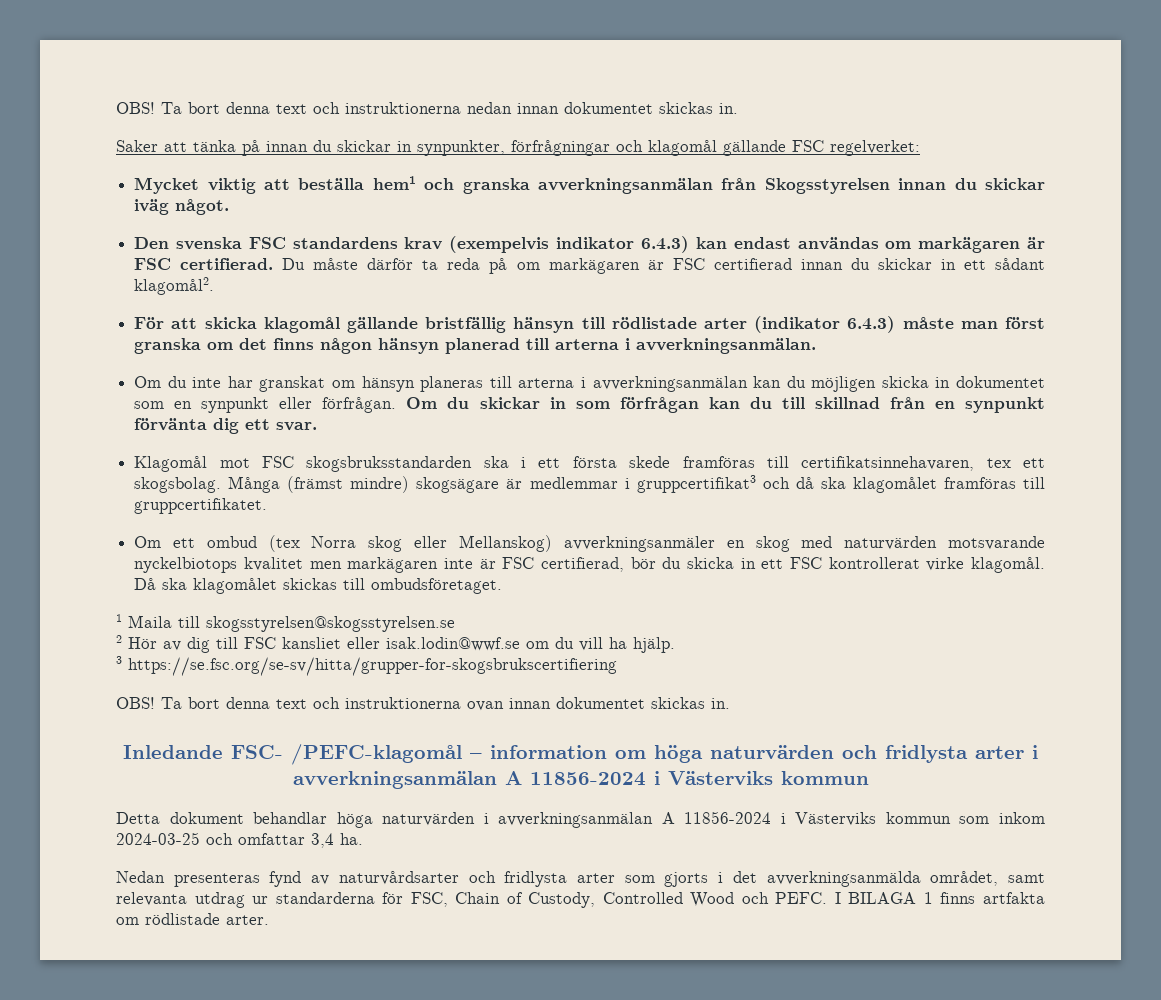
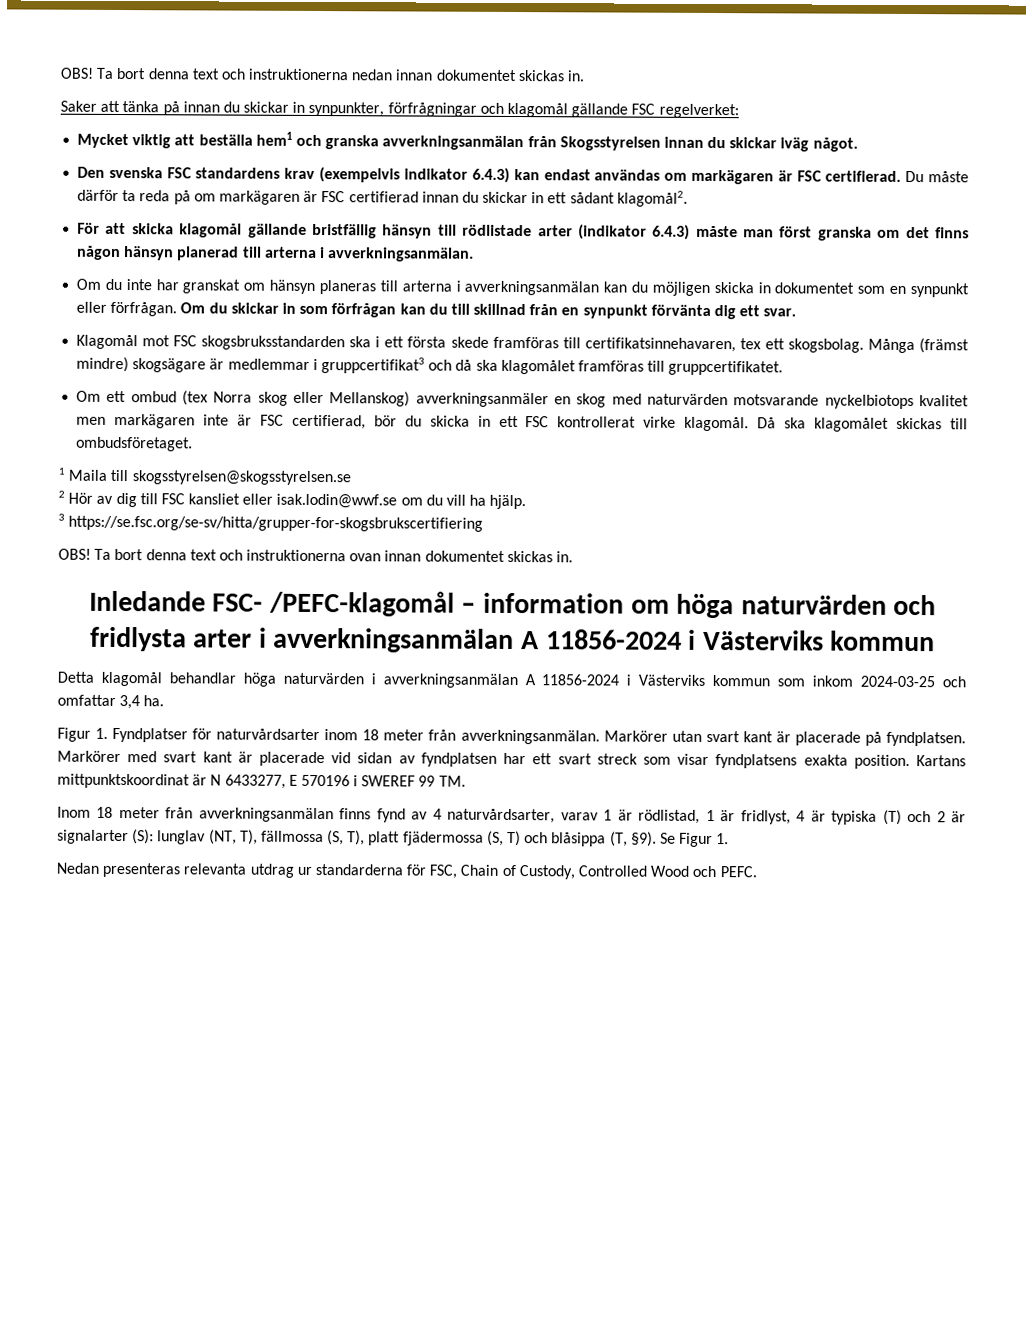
- Detta dokument behandlar höga naturvärden i avverkningsanmälan A 11856-2024 i Västerviks kommun som inkom 2024-03-25 och omfattar 3,4 ha.
+ Detta klagomål behandlar höga naturvärden i avverkningsanmälan A 11856-2024 i Västerviks kommun som inkom 2024-03-25 och omfattar 3,4 ha.
- Nedan presenteras fynd av naturvårdsarter och fridlysta arter som gjorts i det avverkningsanmälda området, samt relevanta utdrag ur standarderna för FSC, Chain of Custody, Controlled Wood och PEFC. I BILAGA 1 finns artfakta om rödlistade arter.
+ Figur 1. Fyndplatser för naturvårdsarter inom 18 meter från avverkningsanmälan. Markörer utan svart kant är placerade på fyndplatsen. Markörer med svart kant är placerade vid sidan av fyndplatsen har ett svart streck som visar fyndplatsens exakta position. Kartans mittpunktskoordinat är N 6433277, E 570196 i SWEREF 99 TM.
+ Inom 18 meter från avverkningsanmälan finns fynd av 4 naturvårdsarter, varav 1 är rödlistad, 1 är fridlyst, 4 är typiska (T) och 2 är signalarter (S): lunglav (NT, T), fällmossa (S, T), platt fjädermossa (S, T) och blåsippa (T, §9). Se Figur 1.
+ Nedan presenteras relevanta utdrag ur standarderna för FSC, Chain of Custody, Controlled Wood och PEFC.

